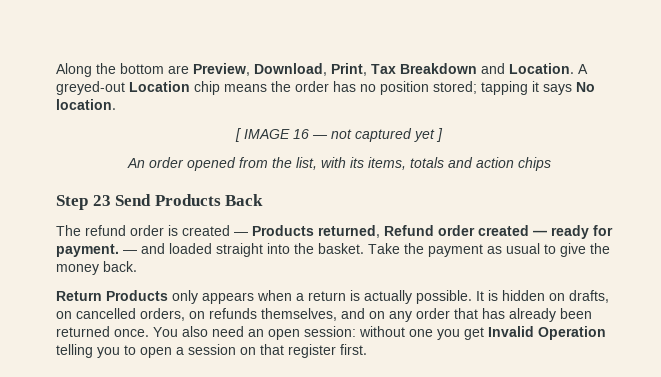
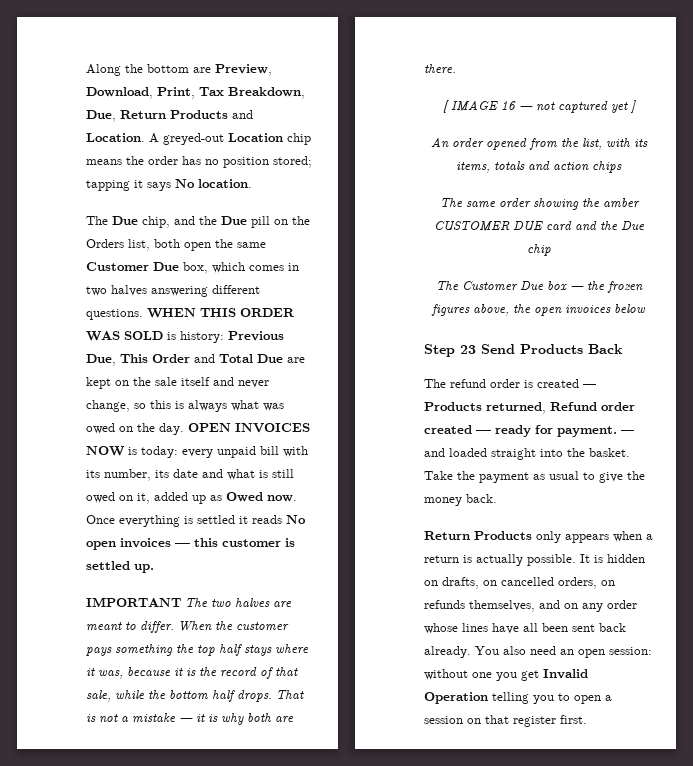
- Along the bottom are Preview, Download, Print, Tax Breakdown and Location.
+ Along the bottom are Preview, Download, Print, Tax Breakdown, Due, Return Products and Location.
+ The Due chip, and the Due pill on the Orders list, both open the same Customer Due box, which comes in two halves answering different questions. WHEN THIS ORDER WAS SOLD is history: Previous Due, This Order and Total Due are kept on the sale itself and never change, so this is always what was owed on the day. OPEN INVOICES NOW is today: every unpaid bill with its number, its date and what is still owed on it, added up as Owed now. Once everything is settled it reads No open invoices — this customer is settled up.
+ IMPORTANT The two halves are meant to differ. When the customer pays something the top half stays where it was, because it is the record of that sale, while the bottom half drops. That is not a mistake — it is why both are there.
+ The same order showing the amber CUSTOMER DUE card and the Due chip
+ The Customer Due box — the frozen figures above, the open invoices below
- It is hidden on drafts, on cancelled orders, on refunds themselves, and on any order that has already been returned once.
+ It is hidden on drafts, on cancelled orders, on refunds themselves, and on any order whose lines have all been sent back already.

